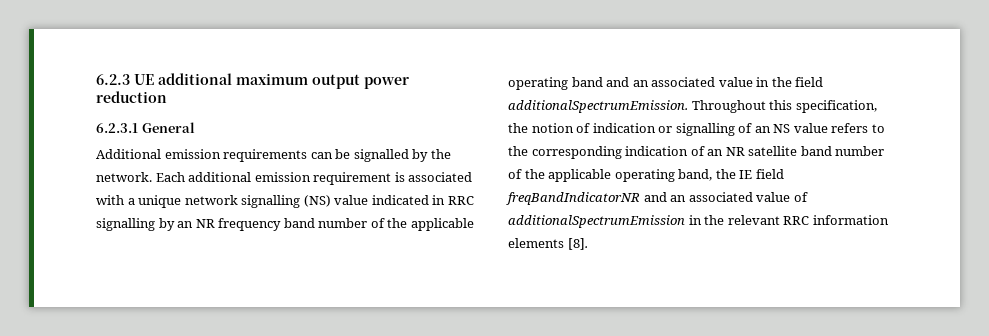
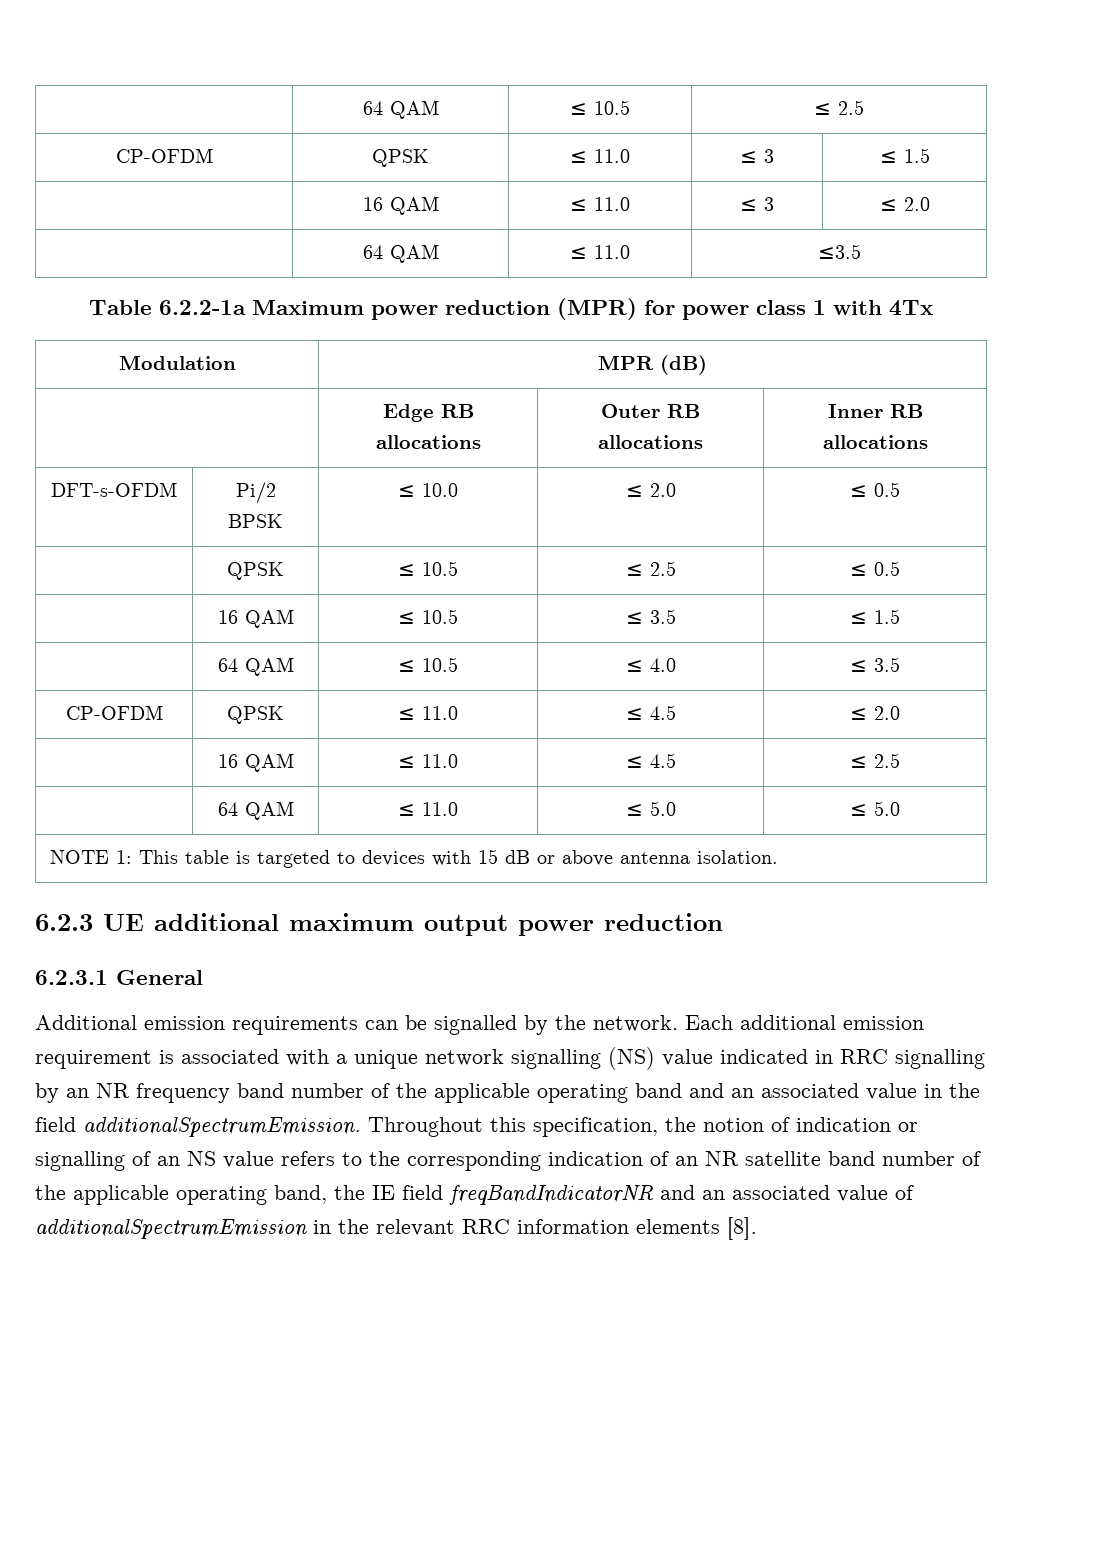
+ | 64 QAM | ≤ 10.5 | ≤ 2.5
+ CP-OFDM | QPSK | ≤ 11.0 | ≤ 3 | ≤ 1.5
+ | 16 QAM | ≤ 11.0 | ≤ 3 | ≤ 2.0
+ | 64 QAM | ≤ 11.0 | ≤3.5
+ Table 6.2.2-1a Maximum power reduction (MPR) for power class 1 with 4Tx
+ Modulation | MPR (dB)
+ | Edge RB allocations | Outer RB allocations | Inner RB allocations
+ DFT-s-OFDM | Pi/2 BPSK | ≤ 10.0 | ≤ 2.0 | ≤ 0.5
+ | QPSK | ≤ 10.5 | ≤ 2.5 | ≤ 0.5
+ | 16 QAM | ≤ 10.5 | ≤ 3.5 | ≤ 1.5
+ | 64 QAM | ≤ 10.5 | ≤ 4.0 | ≤ 3.5
+ CP-OFDM | QPSK | ≤ 11.0 | ≤ 4.5 | ≤ 2.0
+ | 16 QAM | ≤ 11.0 | ≤ 4.5 | ≤ 2.5
+ | 64 QAM | ≤ 11.0 | ≤ 5.0 | ≤ 5.0
+ NOTE 1: This table is targeted to devices with 15 dB or above antenna isolation.

